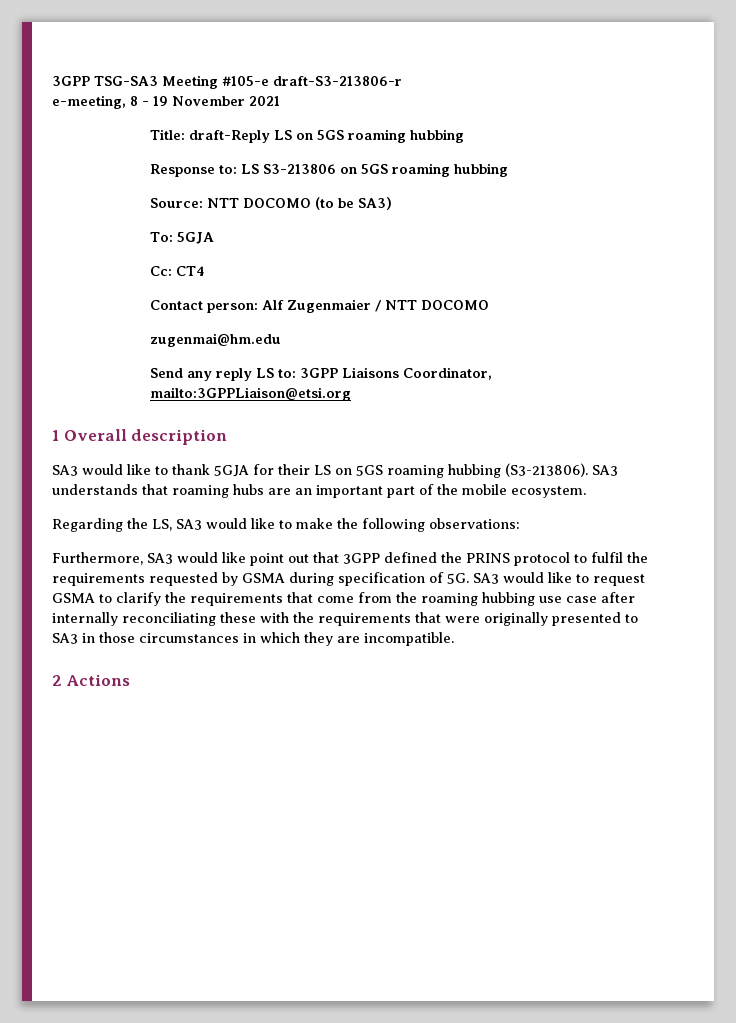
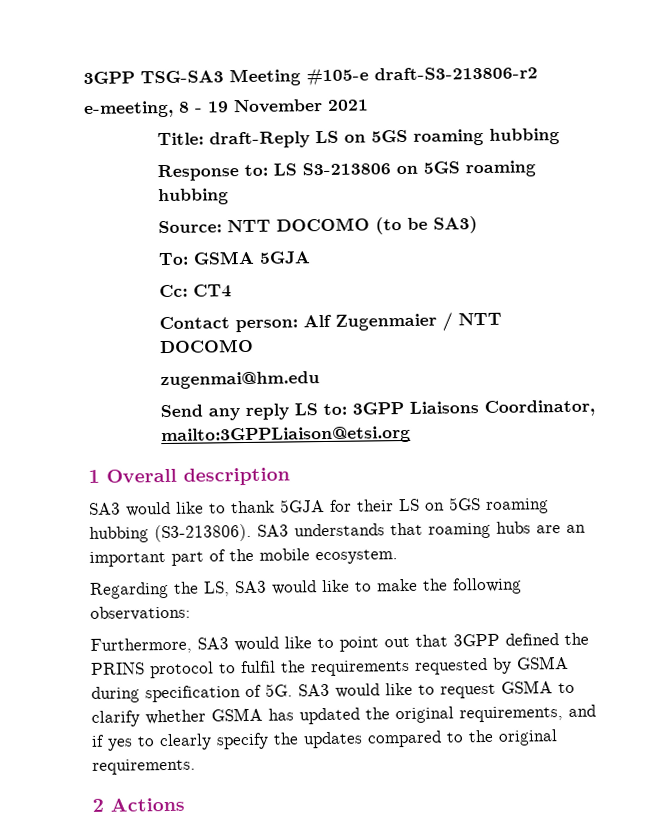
- 3GPP TSG-SA3 Meeting #105-e draft-S3-213806-r
+ 3GPP TSG-SA3 Meeting #105-e draft-S3-213806-r2
- To: 5GJA
+ To: GSMA 5GJA
- Furthermore, SA3 would like point out that 3GPP defined the PRINS protocol to fulfil the requirements requested by GSMA during specification of 5G.
+ Furthermore, SA3 would like to point out that 3GPP defined the PRINS protocol to fulfil the requirements requested by GSMA during specification of 5G.
- SA3 would like to request GSMA to clarify the requirements that come from the roaming hubbing use case after internally reconciliating these with the requirements that were originally presented to SA3 in those circumstances in which they are incompatible.
+ SA3 would like to request GSMA to clarify whether GSMA has updated the original requirements, and if yes to clearly specify the updates compared to the original requirements.

